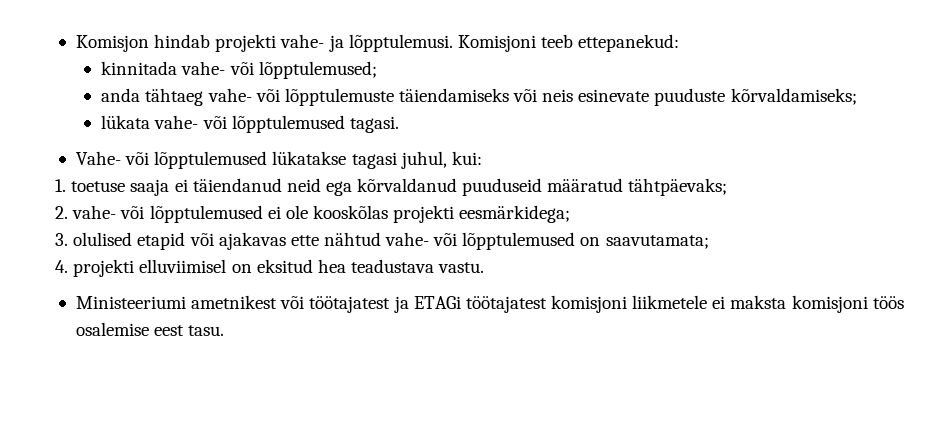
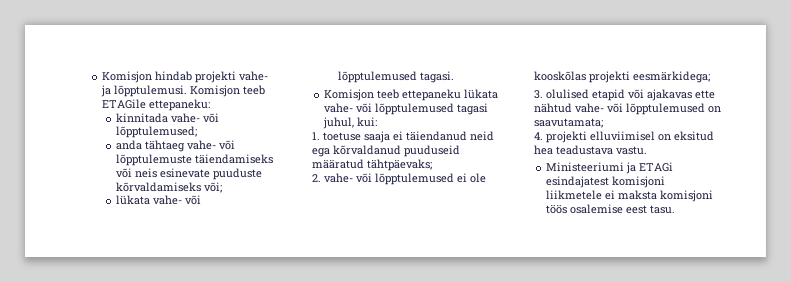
- Komisjoni teeb ettepanekud:
+ Komisjon teeb ETAGile ettepaneku:
- anda tähtaeg vahe- või lõpptulemuste täiendamiseks või neis esinevate puuduste kõrvaldamiseks;
+ anda tähtaeg vahe- või lõpptulemuste täiendamiseks või neis esinevate puuduste kõrvaldamiseks või;
- Vahe- või lõpptulemused lükatakse tagasi juhul, kui:
+ Komisjon teeb ettepaneku lükata vahe- või lõpptulemused tagasi juhul, kui:
- Ministeeriumi ametnikest või töötajatest ja ETAGi töötajatest komisjoni liikmetele ei maksta komisjoni töös osalemise eest tasu.
+ Ministeeriumi ja ETAGi esindajatest komisjoni liikmetele ei maksta komisjoni töös osalemise eest tasu.

